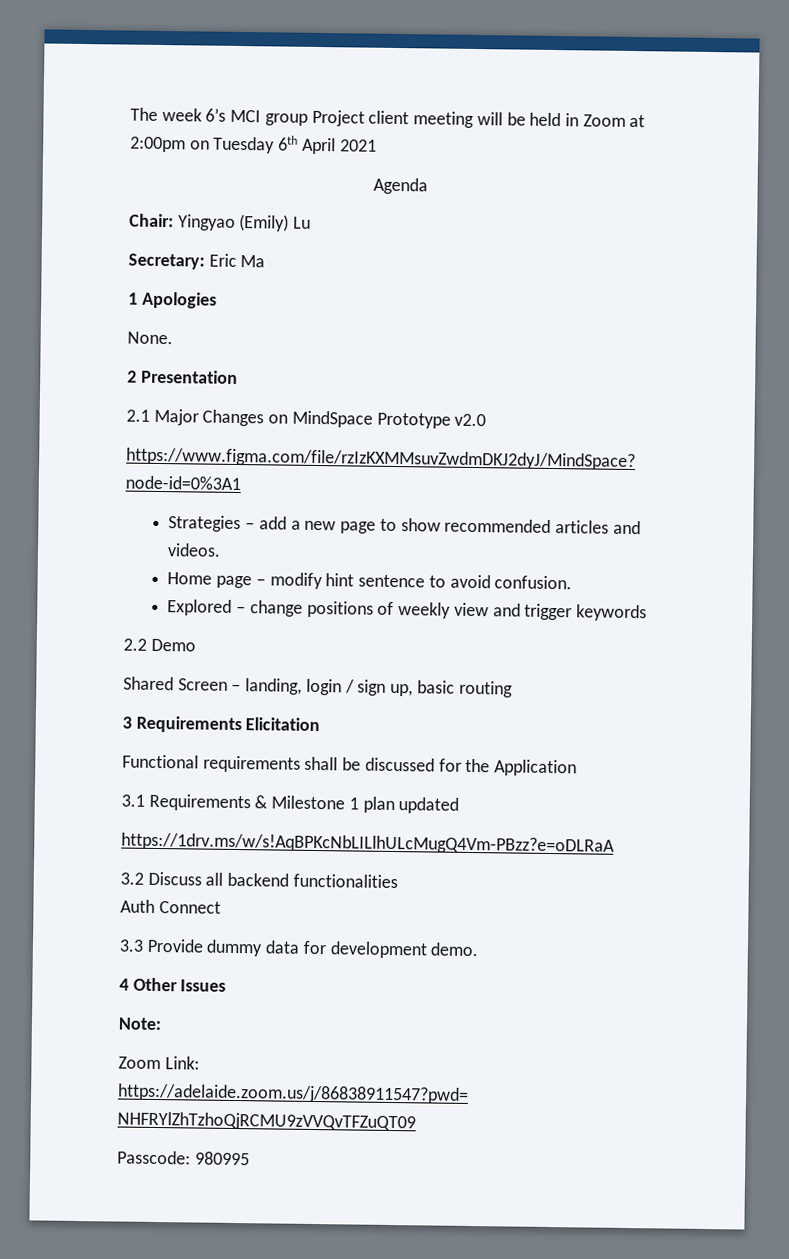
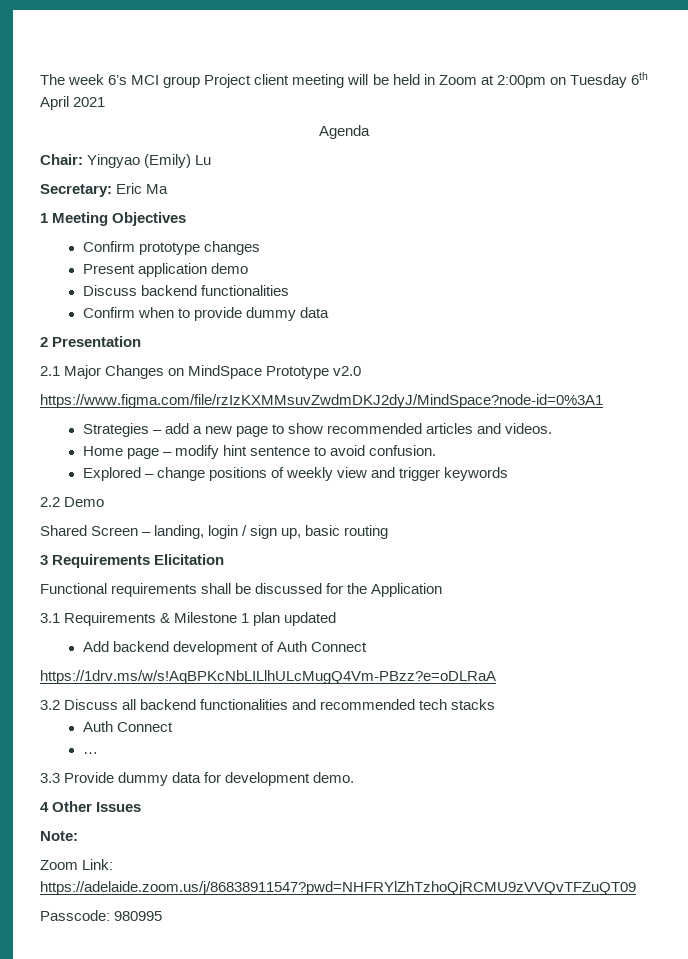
- 1 Apologies
- None.
+ 1 Meeting Objectives
+ Confirm prototype changes
+ Present application demo
+ Discuss backend functionalities
+ Confirm when to provide dummy data
+ Add backend development of Auth Connect
- 3.2 Discuss all backend functionalities
+ 3.2 Discuss all backend functionalities and recommended tech stacks
  Auth Connect
+ …

